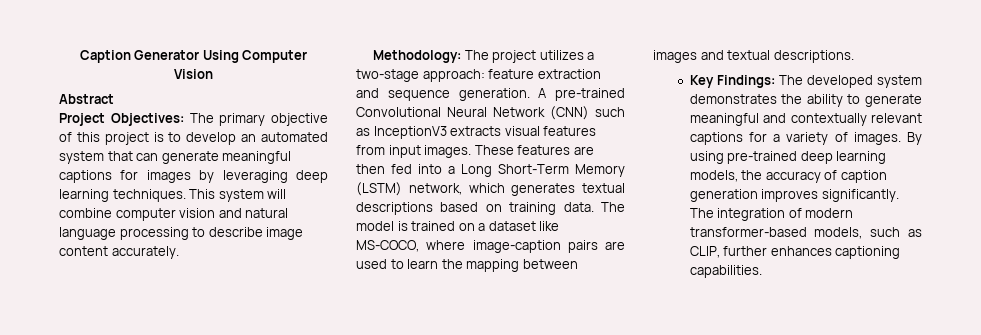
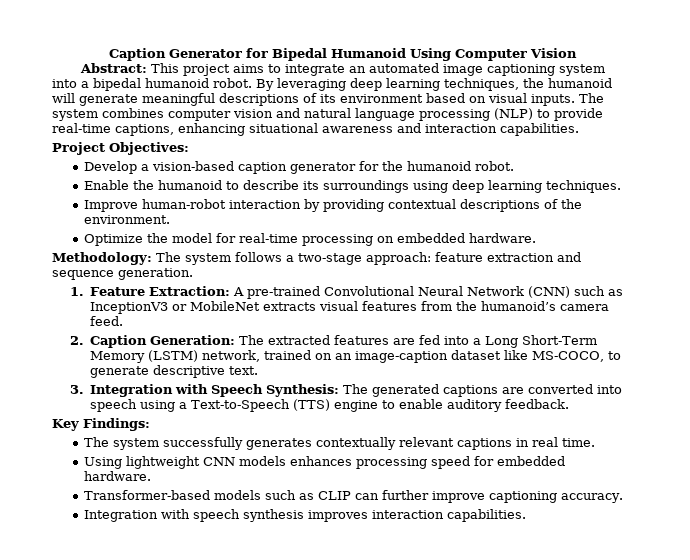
- Caption Generator Using Computer Vision
+ Caption Generator for Bipedal Humanoid Using Computer Vision
- Abstract
- Project Objectives: The primary objective of this project is to develop an automated system that can generate meaningful captions for images by leveraging deep learning techniques. This system will combine computer vision and natural language processing to describe image content accurately.
+ Abstract: This project aims to integrate an automated image captioning system into a bipedal humanoid robot. By leveraging deep learning techniques, the humanoid will generate meaningful descriptions of its environment based on visual inputs. The system combines computer vision and natural language processing (NLP) to provide real-time captions, enhancing situational awareness and interaction capabilities.
+ Project Objectives:
+ Develop a vision-based caption generator for the humanoid robot.
+ Enable the humanoid to describe its surroundings using deep learning techniques.
+ Improve human-robot interaction by providing contextual descriptions of the environment.
+ Optimize the model for real-time processing on embedded hardware.
- Methodology: The project utilizes a two-stage approach: feature extraction and sequence generation. A pre-trained Convolutional Neural Network (CNN) such as InceptionV3 extracts visual features from input images. These features are then fed into a Long Short-Term Memory (LSTM) network, which generates textual descriptions based on training data. The model is trained on a dataset like MS-COCO, where image-caption pairs are used to learn the mapping between images and textual descriptions.
- Key Findings: The developed system demonstrates the ability to generate meaningful and contextually relevant captions for a variety of images. By using pre-trained deep learning models, the accuracy of caption generation improves significantly. The integration of modern transformer-based models, such as CLIP, further enhances captioning capabilities.
+ Methodology: The system follows a two-stage approach: feature extraction and sequence generation.
+ 1. Feature Extraction: A pre-trained Convolutional Neural Network (CNN) such as InceptionV3 or MobileNet extracts visual features from the humanoid’s camera feed.
+ 2. Caption Generation: The extracted features are fed into a Long Short-Term Memory (LSTM) network, trained on an image-caption dataset like MS-COCO, to generate descriptive text.
+ 3. Integration with Speech Synthesis: The generated captions are converted into speech using a Text-to-Speech (TTS) engine to enable auditory feedback.
+ Key Findings:
+ The system successfully generates contextually relevant captions in real time.
+ Using lightweight CNN models enhances processing speed for embedded hardware.
+ Transformer-based models such as CLIP can further improve captioning accuracy.
+ Integration with speech synthesis improves interaction capabilities.

